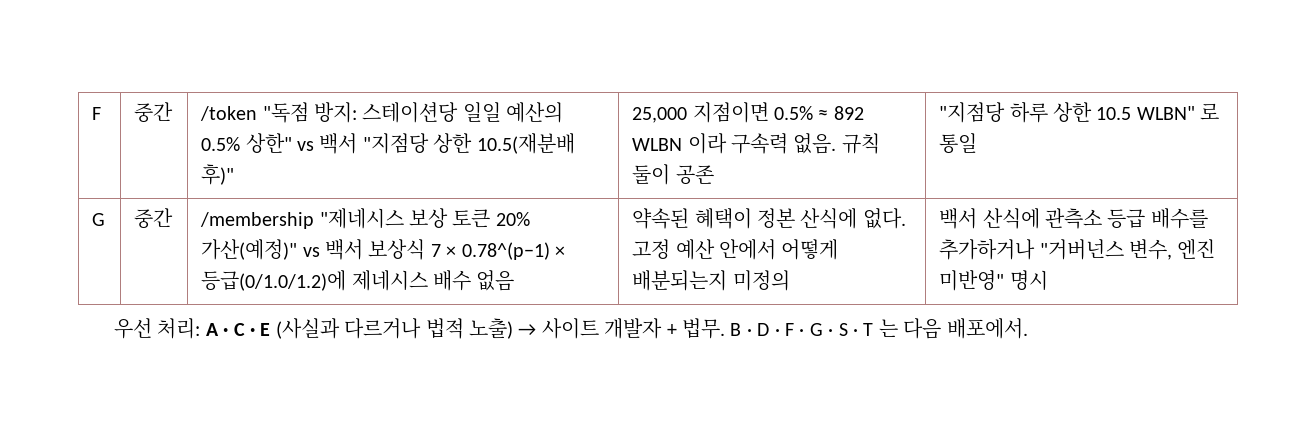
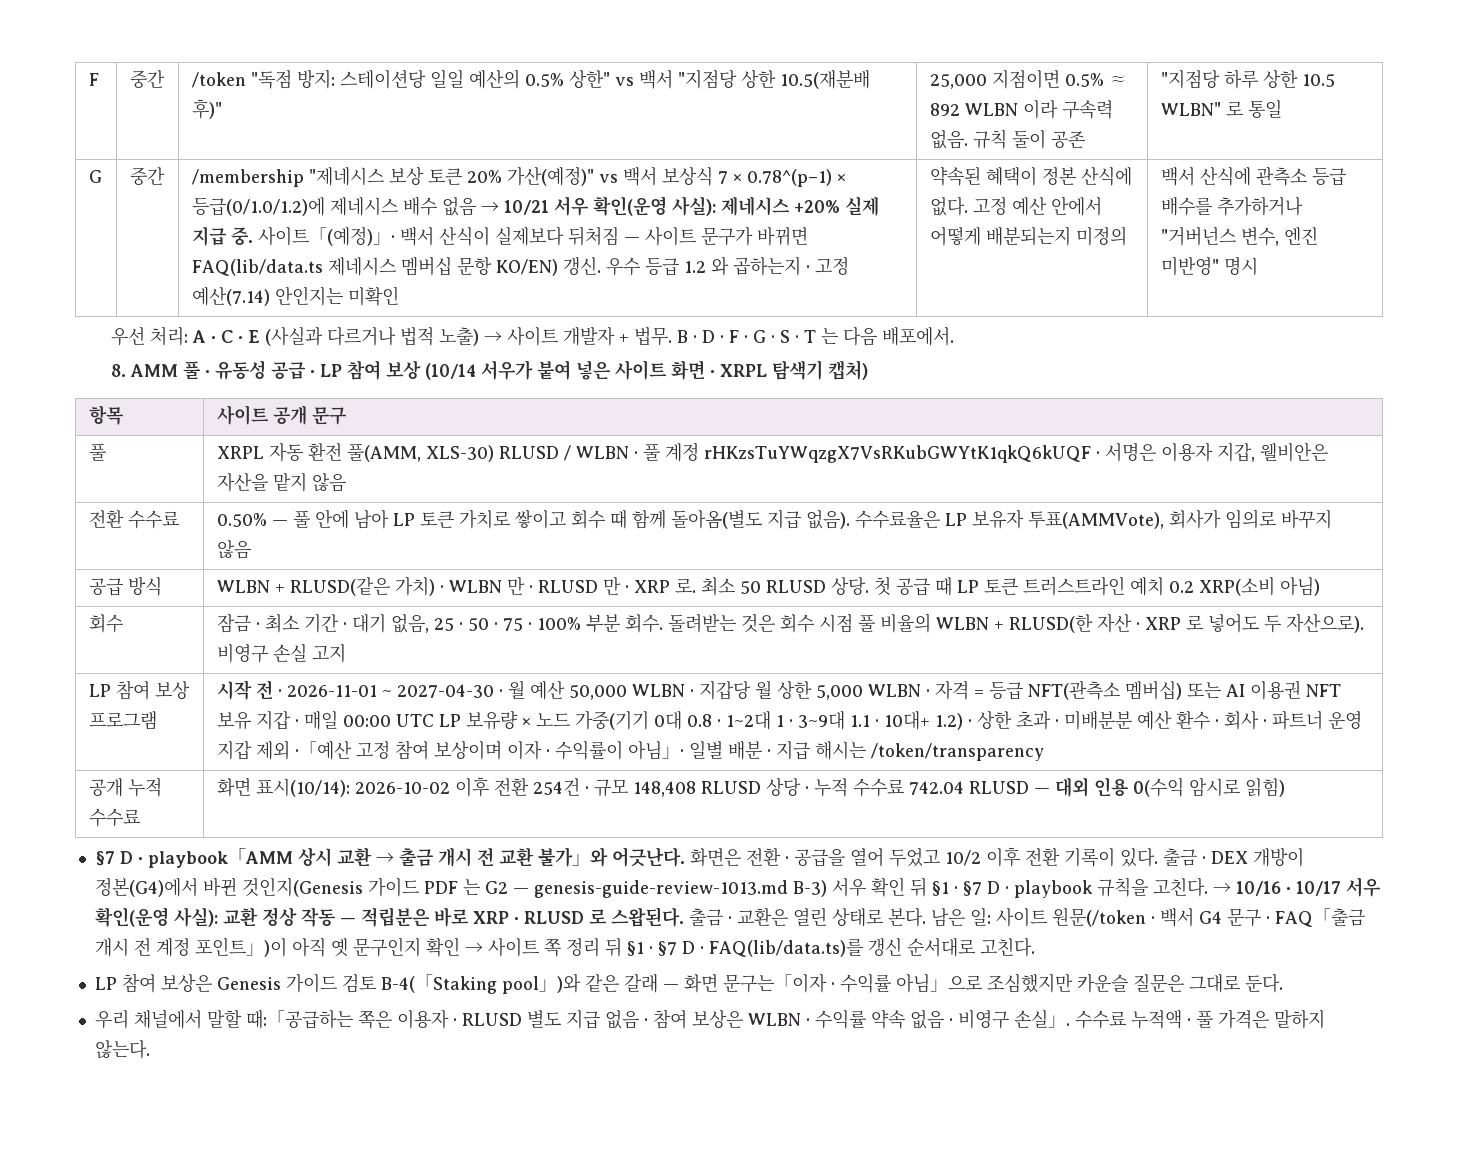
- /membership "제네시스 보상 토큰 20% 가산(예정)" vs 백서 보상식 7 × 0.78^(p−1) × 등급(0/1.0/1.2)에 제네시스 배수 없음
+ /membership "제네시스 보상 토큰 20% 가산(예정)" vs 백서 보상식 7 × 0.78^(p−1) × 등급(0/1.0/1.2)에 제네시스 배수 없음 → 10/21 서우 확인(운영 사실): 제네시스 +20% 실제 지급 중. 사이트「(예정)」· 백서 산식이 실제보다 뒤처짐 — 사이트 문구가 바뀌면 FAQ(lib/data.ts 제네시스 멤버십 문항 KO/EN) 갱신. 우수 등급 1.2 와 곱하는지 · 고정 예산(7.14) 안인지는 미확인
+ 8. AMM 풀 · 유동성 공급 · LP 참여 보상 (10/14 서우가 붙여 넣은 사이트 화면 · XRPL 탐색기 캡처)
+ 항목 | 사이트 공개 문구
+ 풀 | XRPL 자동 환전 풀(AMM, XLS-30) RLUSD / WLBN · 풀 계정 rHKzsTuYWqzgX7VsRKubGWYtK1qkQ6kUQF · 서명은 이용자 지갑, 웰비안은 자산을 맡지 않음
+ 전환 수수료 | 0.50% — 풀 안에 남아 LP 토큰 가치로 쌓이고 회수 때 함께 돌아옴(별도 지급 없음). 수수료율은 LP 보유자 투표(AMMVote), 회사가 임의로 바꾸지 않음
+ 공급 방식 | WLBN + RLUSD(같은 가치) · WLBN 만 · RLUSD 만 · XRP 로. 최소 50 RLUSD 상당. 첫 공급 때 LP 토큰 트러스트라인 예치 0.2 XRP(소비 아님)
+ 회수 | 잠금 · 최소 기간 · 대기 없음, 25 · 50 · 75 · 100% 부분 회수. 돌려받는 것은 회수 시점 풀 비율의 WLBN + RLUSD(한 자산 · XRP 로 넣어도 두 자산으로). 비영구 손실 고지
+ LP 참여 보상 프로그램 | 시작 전 · 2026-11-01 ~ 2027-04-30 · 월 예산 50,000 WLBN · 지갑당 월 상한 5,000 WLBN · 자격 = 등급 NFT(관측소 멤버십) 또는 AI 이용권 NFT 보유 지갑 · 매일 00:00 UTC LP 보유량 × 노드 가중(기기 0대 0.8 · 1~2대 1 · 3~9대 1.1 · 10대+ 1.2) · 상한 초과 · 미배분분 예산 환수 · 회사 · 파트너 운영 지갑 제외 ·「예산 고정 참여 보상이며 이자 · 수익률이 아님」· 일별 배분 · 지급 해시는 /token/transparency
+ 공개 누적 수수료 | 화면 표시(10/14): 2026-10-02 이후 전환 254건 · 규모 148,408 RLUSD 상당 · 누적 수수료 742.04 RLUSD — 대외 인용 0(수익 암시로 읽힘)
+ §7 D · playbook「AMM 상시 교환 → 출금 개시 전 교환 불가」와 어긋난다. 화면은 전환 · 공급을 열어 두었고 10/2 이후 전환 기록이 있다. 출금 · DEX 개방이 정본(G4)에서 바뀐 것인지(Genesis 가이드 PDF 는 G2 — genesis-guide-review-1013.md B-3) 서우 확인 뒤 §1 · §7 D · playbook 규칙을 고친다. → 10/16 · 10/17 서우 확인(운영 사실): 교환 정상 작동 — 적립분은 바로 XRP · RLUSD 로 스왑된다. 출금 · 교환은 열린 상태로 본다. 남은 일: 사이트 원문(/token · 백서 G4 문구 · FAQ「출금 개시 전 계정 포인트」)이 아직 옛 문구인지 확인 → 사이트 쪽 정리 뒤 §1 · §7 D · FAQ(lib/data.ts)를 갱신 순서대로 고친다.
+ LP 참여 보상은 Genesis 가이드 검토 B-4(「Staking pool」)와 같은 갈래 — 화면 문구는「이자 · 수익률 아님」으로 조심했지만 카운슬 질문은 그대로 둔다.
+ 우리 채널에서 말할 때:「공급하는 쪽은 이용자 · RLUSD 별도 지급 없음 · 참여 보상은 WLBN · 수익률 약속 없음 · 비영구 손실」. 수수료 누적액 · 풀 가격은 말하지 않는다.

